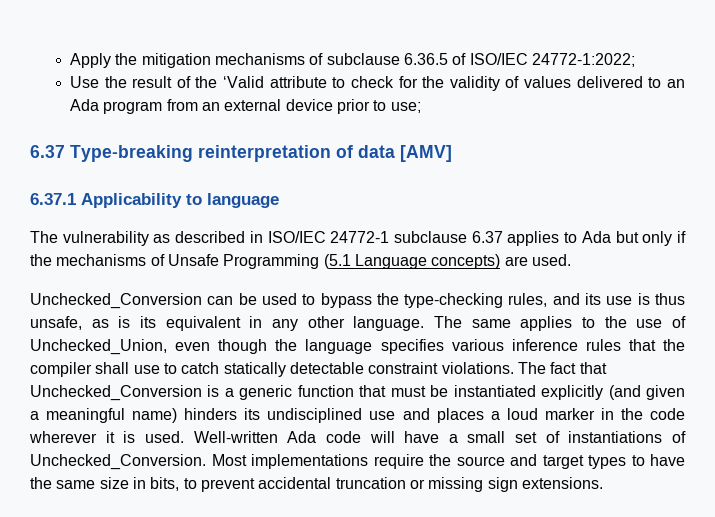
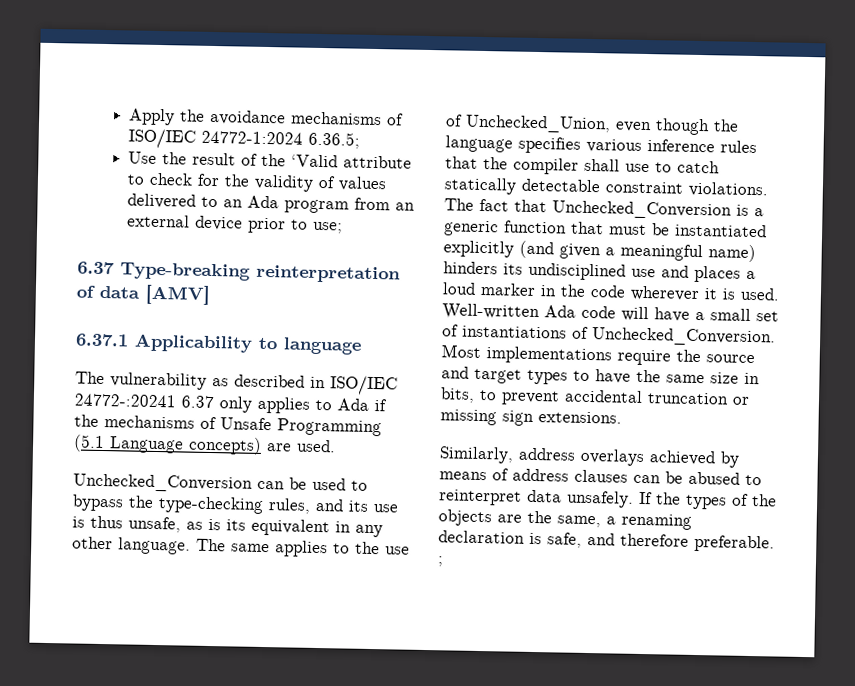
- Apply the mitigation mechanisms of subclause 6.36.5 of ISO/IEC 24772-1:2022;
+ Apply the avoidance mechanisms of ISO/IEC 24772-1:2024 6.36.5;
- The vulnerability as described in ISO/IEC 24772-1 subclause 6.37 applies to Ada but only if the mechanisms of Unsafe Programming (5.1 Language concepts) are used.
+ The vulnerability as described in ISO/IEC 24772-:20241 6.37 only applies to Ada if the mechanisms of Unsafe Programming (5.1 Language concepts) are used.
+ Similarly, address overlays achieved by means of address clauses can be abused to reinterpret data unsafely. If the types of the objects are the same, a renaming declaration is safe, and therefore preferable. ;

